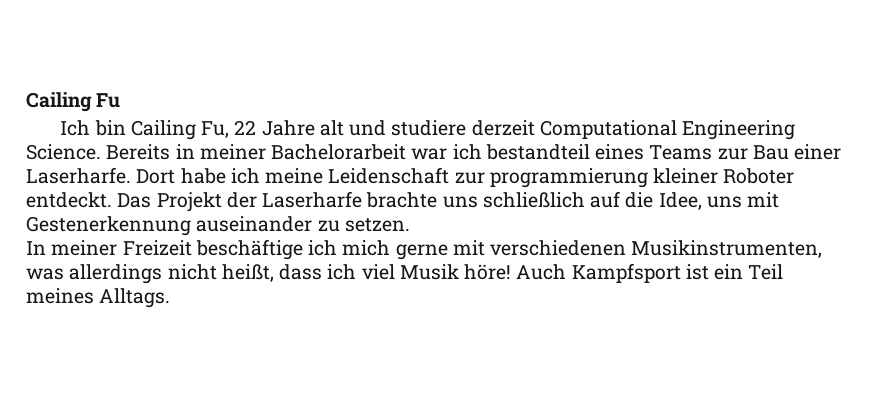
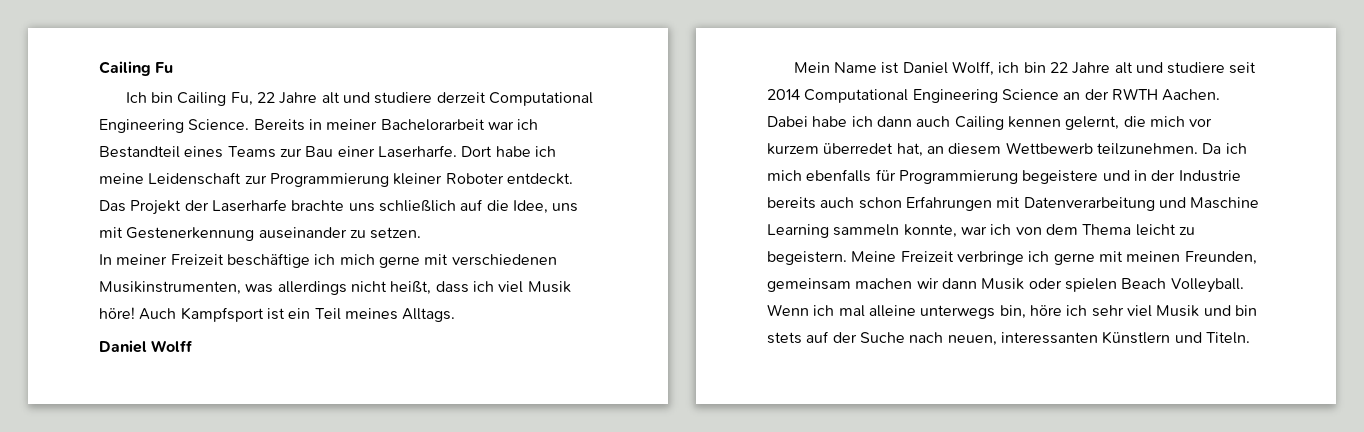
- Bereits in meiner Bachelorarbeit war ich bestandteil eines Teams zur Bau einer Laserharfe.
+ Bereits in meiner Bachelorarbeit war ich Bestandteil eines Teams zur Bau einer Laserharfe.
- Dort habe ich meine Leidenschaft zur programmierung kleiner Roboter entdeckt.
+ Dort habe ich meine Leidenschaft zur Programmierung kleiner Roboter entdeckt.
+ Daniel Wolff
+ Mein Name ist Daniel Wolff, ich bin 22 Jahre alt und studiere seit 2014 Computational Engineering Science an der RWTH Aachen. Dabei habe ich dann auch Cailing kennen gelernt, die mich vor kurzem überredet hat, an diesem Wettbewerb teilzunehmen. Da ich mich ebenfalls für Programmierung begeistere und in der Industrie bereits auch schon Erfahrungen mit Datenverarbeitung und Maschine Learning sammeln konnte, war ich von dem Thema leicht zu begeistern. Meine Freizeit verbringe ich gerne mit meinen Freunden, gemeinsam machen wir dann Musik oder spielen Beach Volleyball. Wenn ich mal alleine unterwegs bin, höre ich sehr viel Musik und bin stets auf der Suche nach neuen, interessanten Künstlern und Titeln.

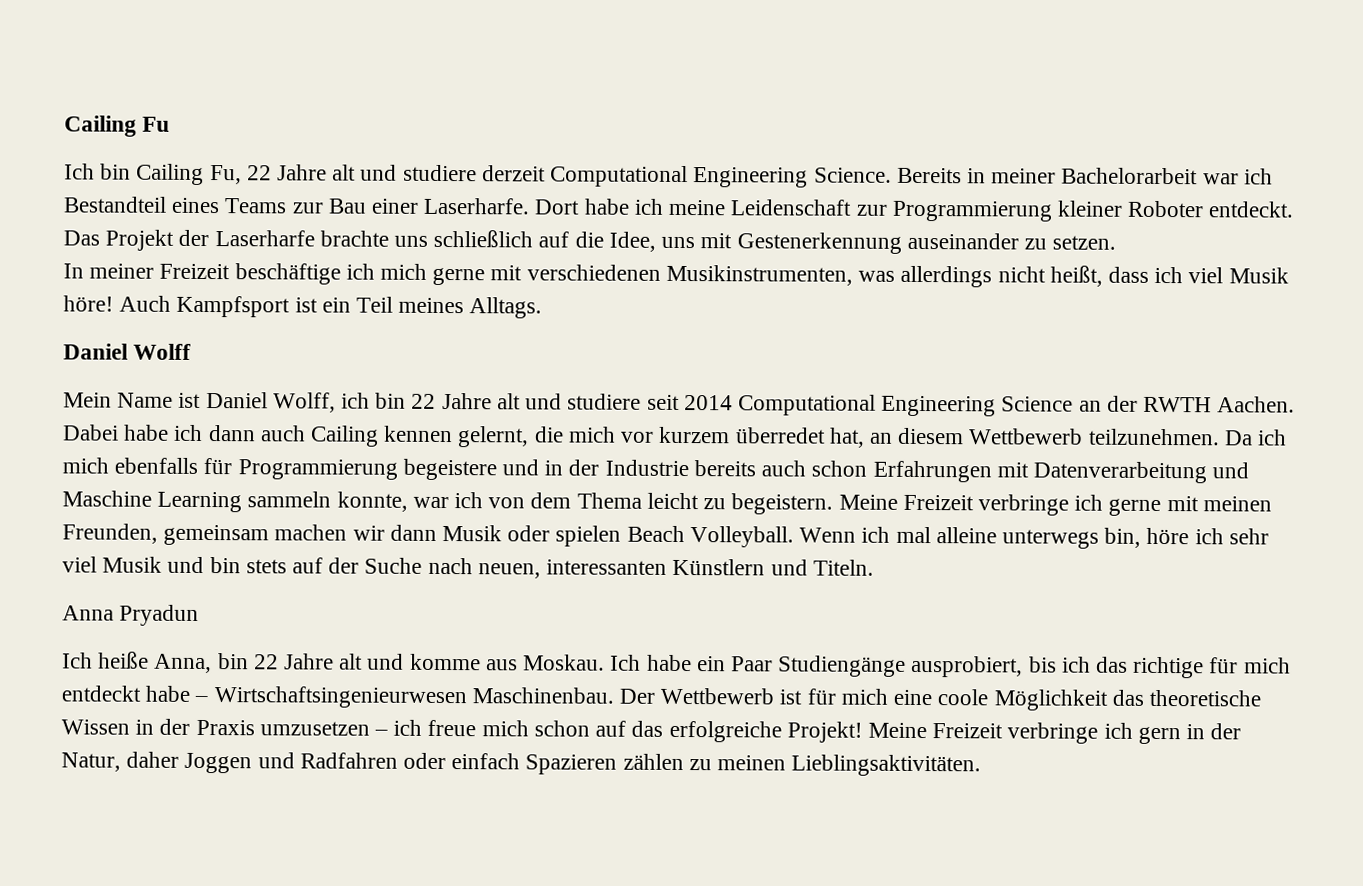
+ Anna Pryadun
+ Ich heiße Anna, bin 22 Jahre alt und komme aus Moskau. Ich habe ein Paar Studiengänge ausprobiert, bis ich das richtige für mich entdeckt habe – Wirtschaftsingenieurwesen Maschinenbau. Der Wettbewerb ist für mich eine coole Möglichkeit das theoretische Wissen in der Praxis umzusetzen – ich freue mich schon auf das erfolgreiche Projekt! Meine Freizeit verbringe ich gern in der Natur, daher Joggen und Radfahren oder einfach Spazieren zählen zu meinen Lieblingsaktivitäten.

